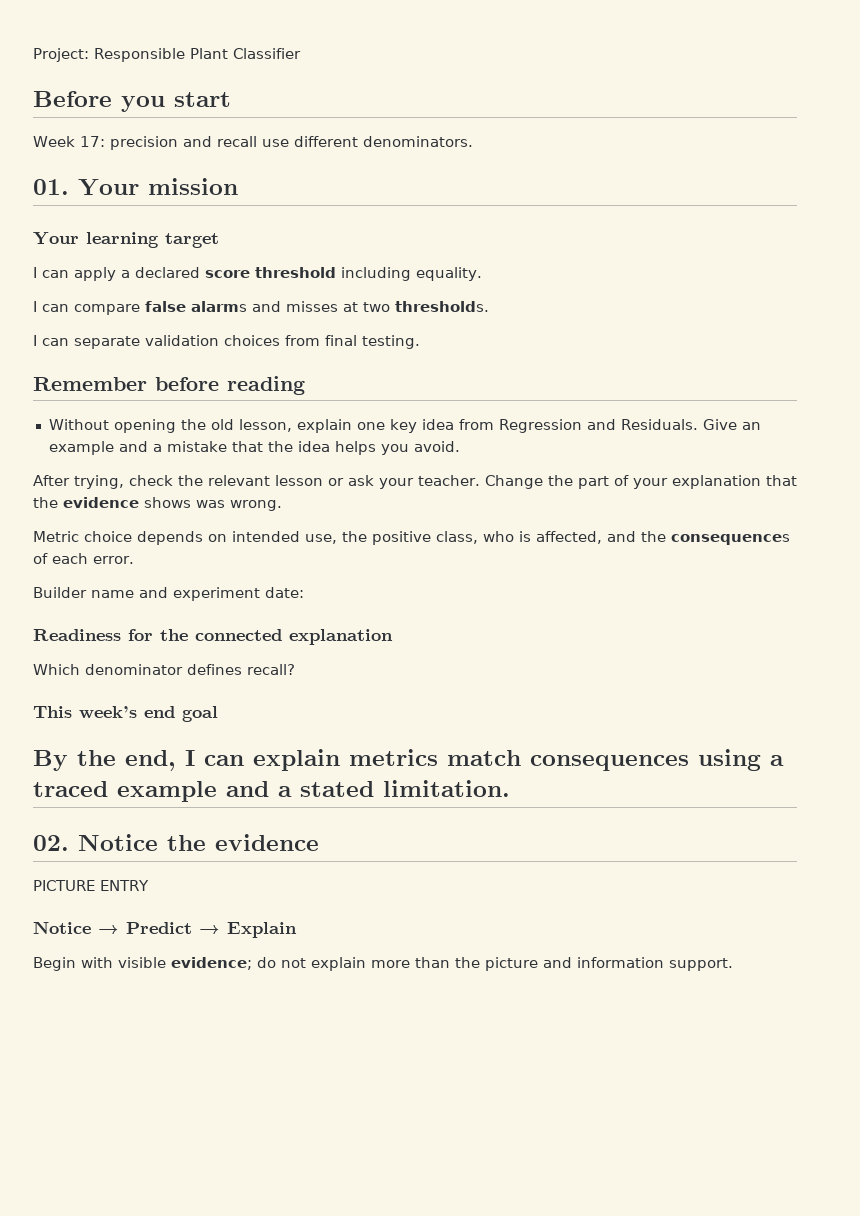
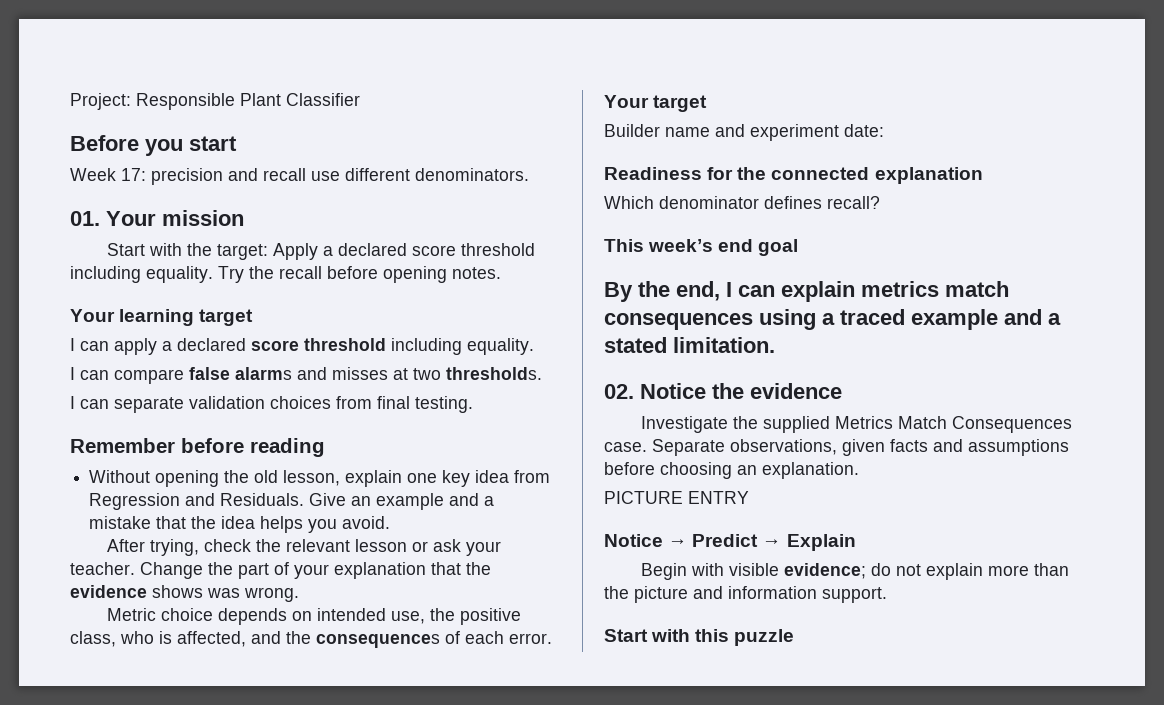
+ Start with the target: Apply a declared score threshold including equality. Try the recall before opening notes.
+ Your target
+ Investigate the supplied Metrics Match Consequences case. Separate observations, given facts and assumptions before choosing an explanation.
+ Start with this puzzle

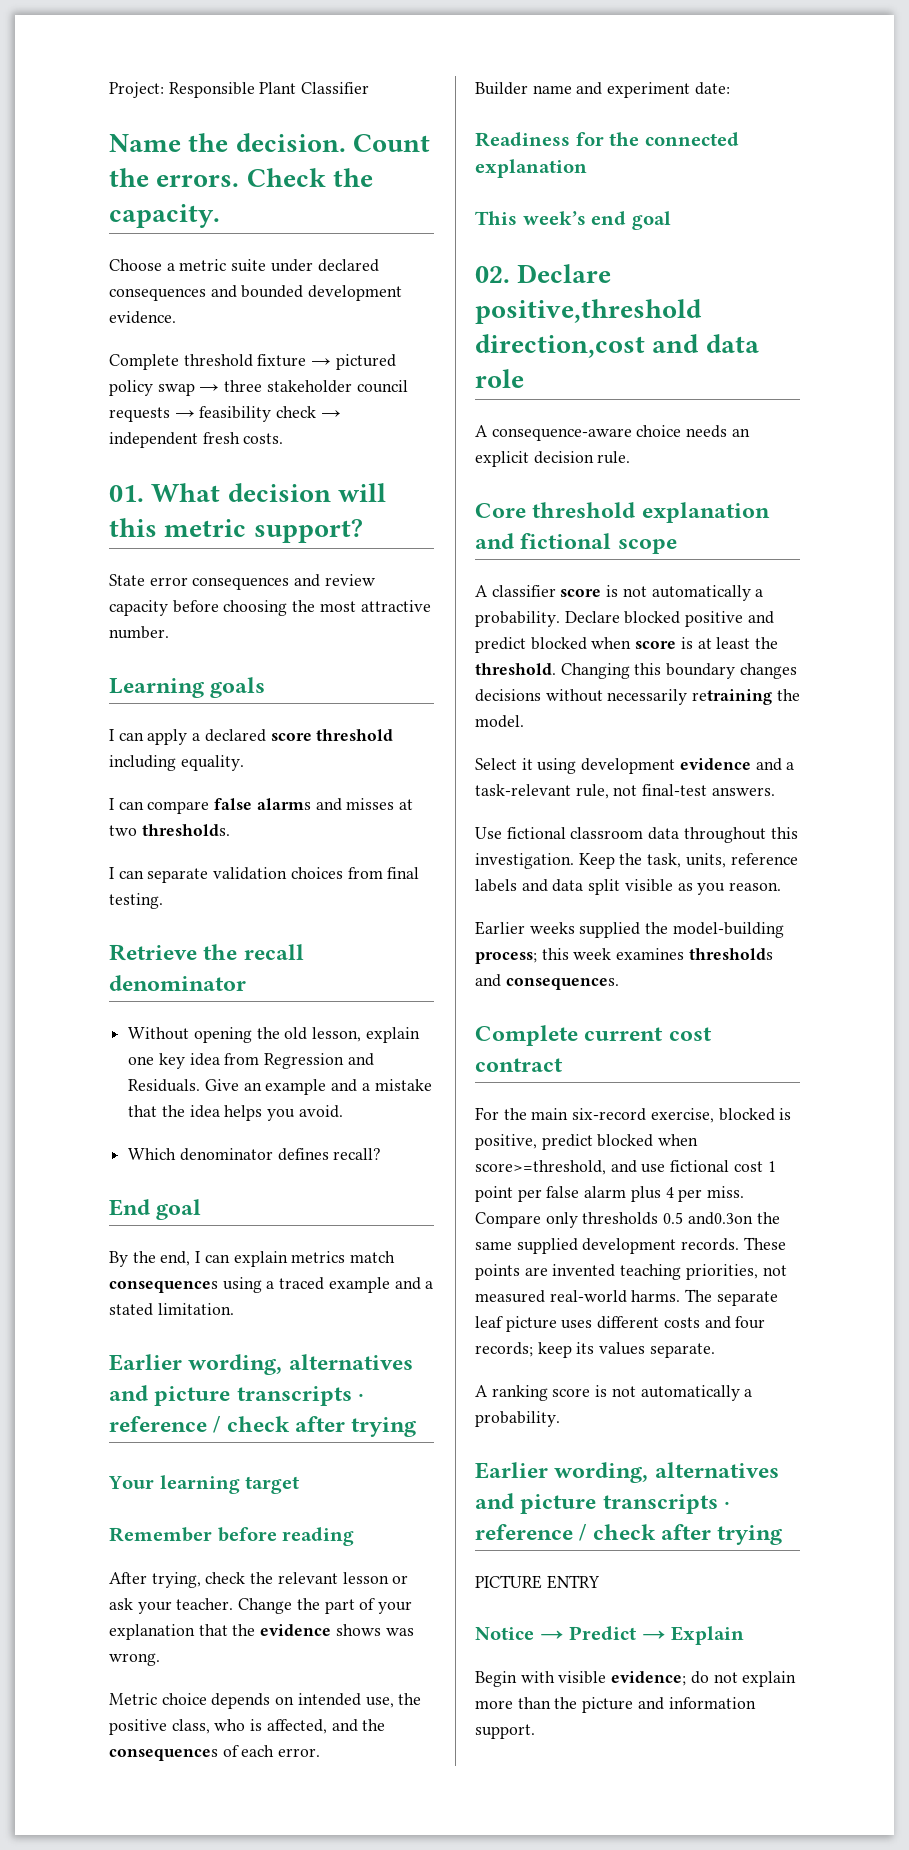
- Before you start
- Week 17: precision and recall use different denominators.
- 01. Your mission
- Start with the target: Apply a declared score threshold including equality. Try the recall before opening notes.
- Your learning target
+ Name the decision. Count the errors. Check the capacity.
+ Choose a metric suite under declared consequences and bounded development evidence.
+ Complete threshold fixture → pictured policy swap → three stakeholder council requests → feasibility check → independent fresh costs.
+ 01. What decision will this metric support?
+ State error consequences and review capacity before choosing the most attractive number.
+ Learning goals
- Remember before reading
+ Retrieve the recall denominator
+ Which denominator defines recall?
+ End goal
+ By the end, I can explain metrics match consequences using a traced example and a stated limitation.
+ Earlier wording, alternatives and picture transcripts · reference / check after trying
+ Your learning target
+ Remember before reading
- Your target
- Which denominator defines recall?
- By the end, I can explain metrics match consequences using a traced example and a stated limitation.
- 02. Notice the evidence
- Investigate the supplied Metrics Match Consequences case. Separate observations, given facts and assumptions before choosing an explanation.
+ 02. Declare positive,threshold direction,cost and data role
+ A consequence-aware choice needs an explicit decision rule.
+ Core threshold explanation and fictional scope
+ A classifier score is not automatically a probability. Declare blocked positive and predict blocked when score is at least the threshold. Changing this boundary changes decisions without necessarily retraining the model.
+ Select it using development evidence and a task-relevant rule, not final-test answers.
+ Use fictional classroom data throughout this investigation. Keep the task, units, reference labels and data split visible as you reason.
+ Earlier weeks supplied the model-building process; this week examines thresholds and consequences.
+ Complete current cost contract
+ For the main six-record exercise, blocked is positive, predict blocked when score>=threshold, and use fictional cost 1 point per false alarm plus 4 per miss. Compare only thresholds 0.5 and0.3on the same supplied development records. These points are invented teaching priorities, not measured real-world harms. The separate leaf picture uses different costs and four records; keep its values separate.
+ A ranking score is not automatically a probability.
+ Earlier wording, alternatives and picture transcripts · reference / check after trying
- Start with this puzzle

